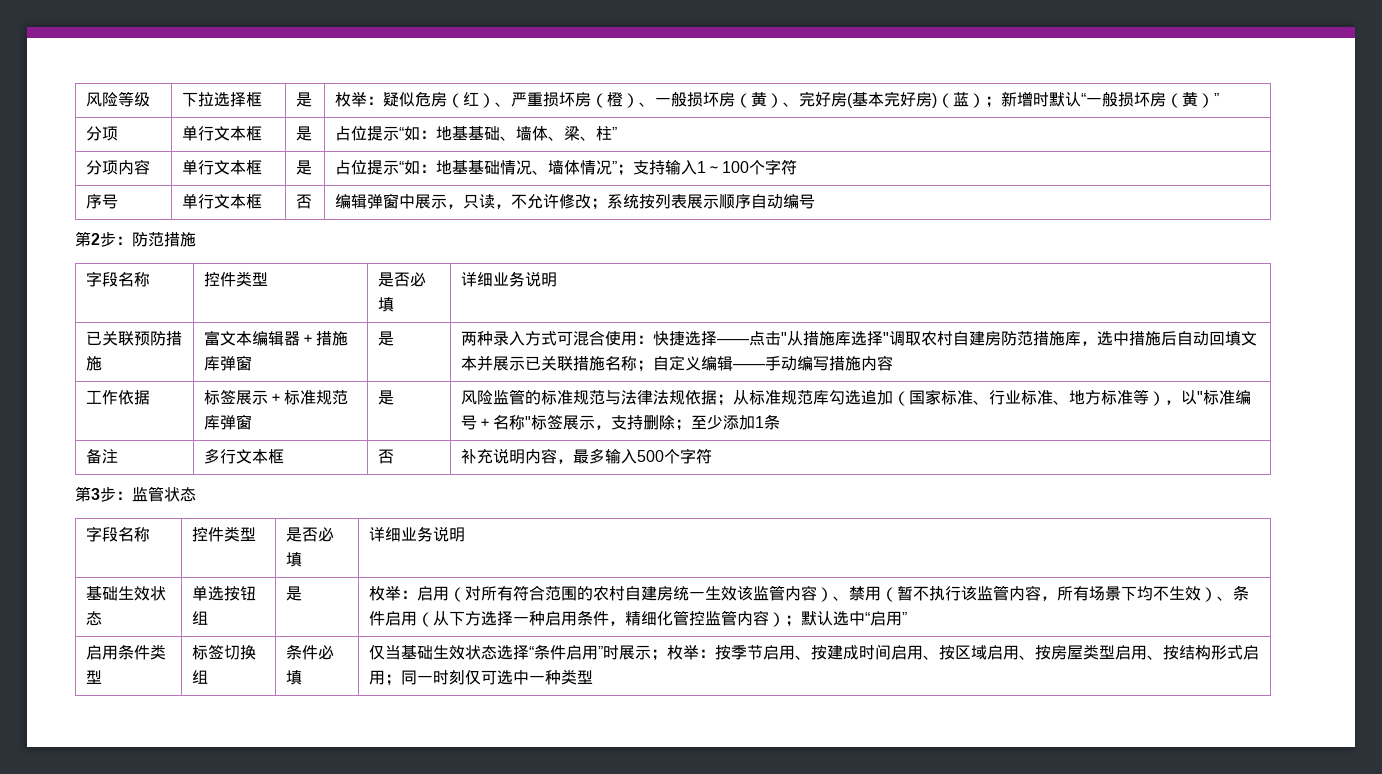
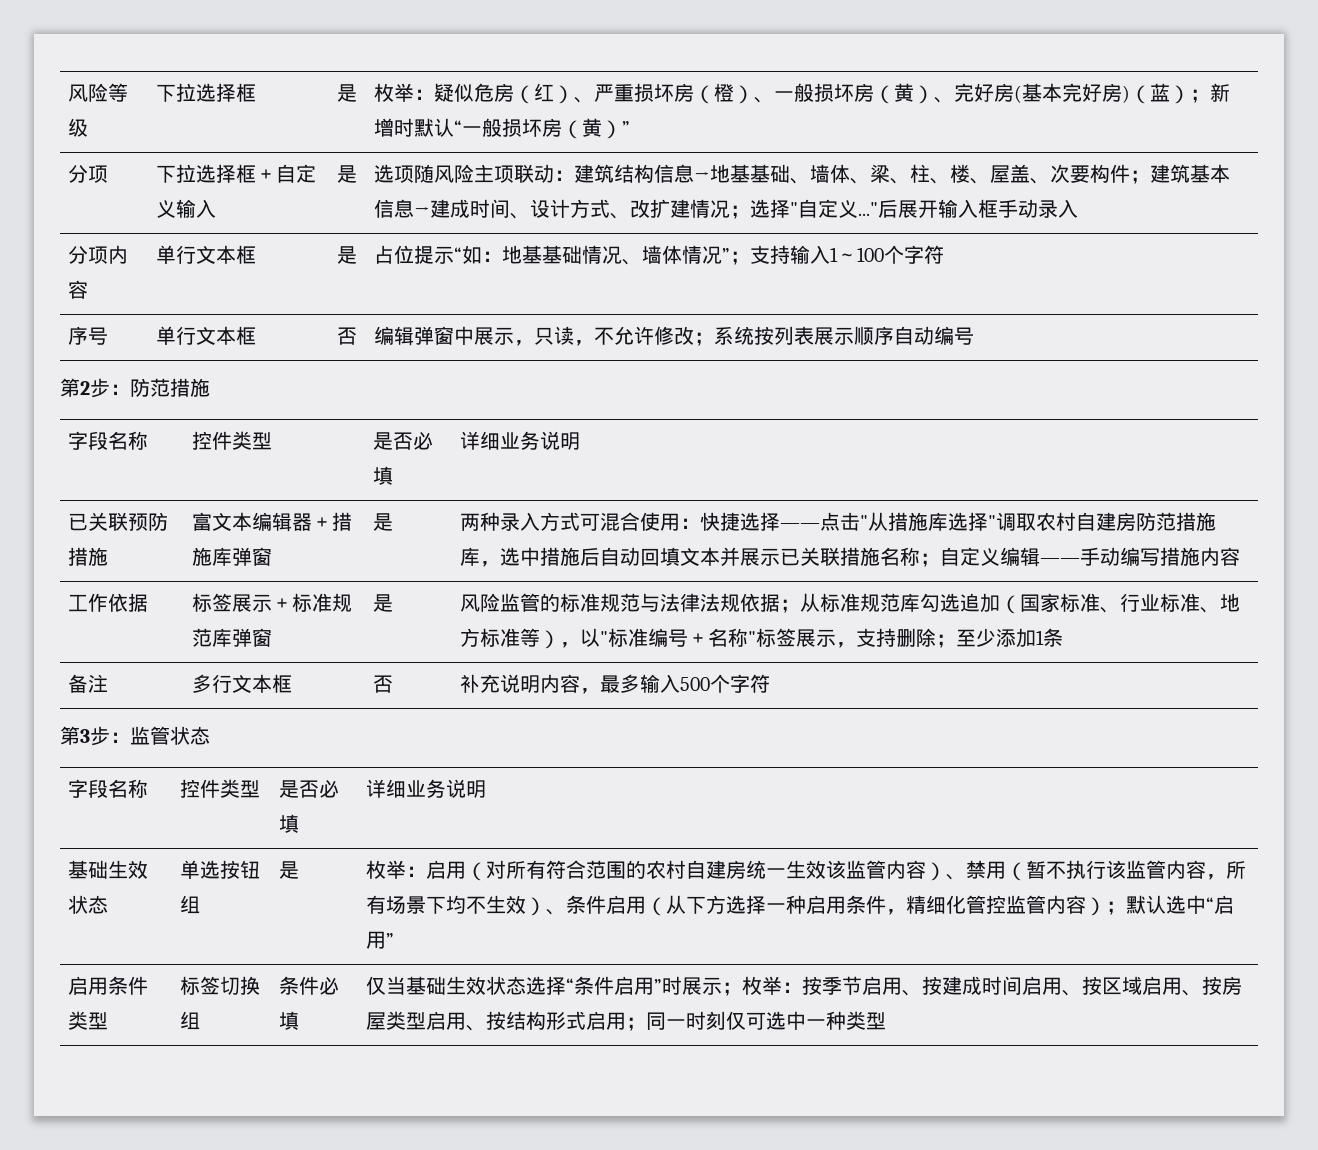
- 单行文本框 | 是 | 占位提示“如：地基基础、墙体、梁、柱”
+ 下拉选择框＋自定义输入 | 是 | 选项随风险主项联动：建筑结构信息→地基基础、墙体、梁、柱、楼、屋盖、次要构件；建筑基本信息→建成时间、设计方式、改扩建情况；选择"自定义..."后展开输入框手动录入

